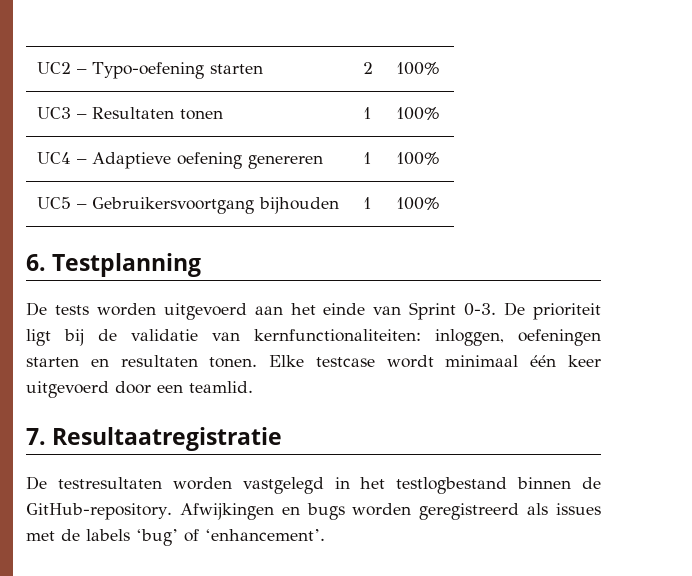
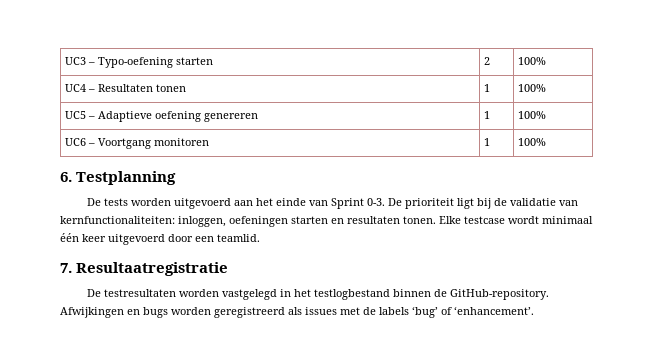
- UC2 – Typo-oefening starten | 2 | 100%
+ UC3 – Typo-oefening starten | 2 | 100%
- UC3 – Resultaten tonen | 1 | 100%
+ UC4 – Resultaten tonen | 1 | 100%
- UC4 – Adaptieve oefening genereren | 1 | 100%
+ UC5 – Adaptieve oefening genereren | 1 | 100%
- UC5 – Gebruikersvoortgang bijhouden | 1 | 100%
+ UC6 – Voortgang monitoren | 1 | 100%

